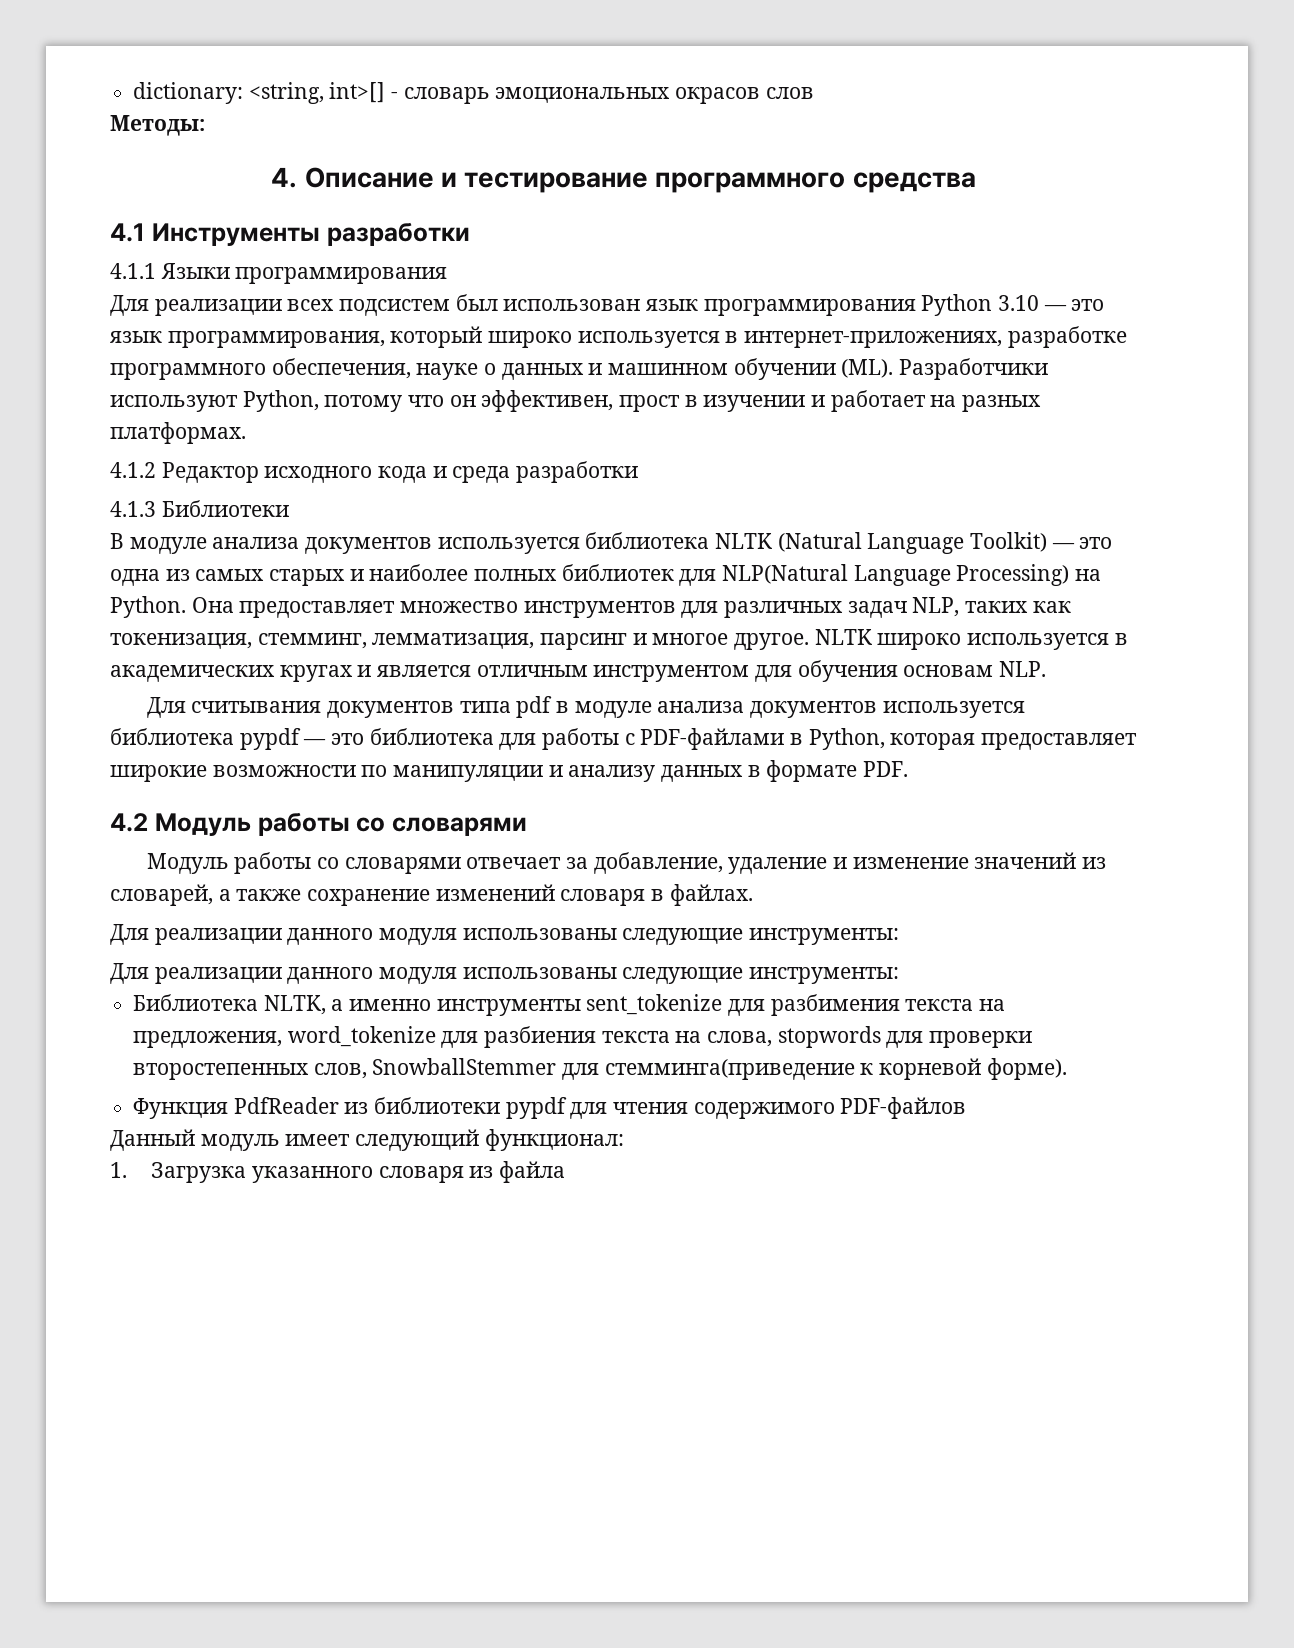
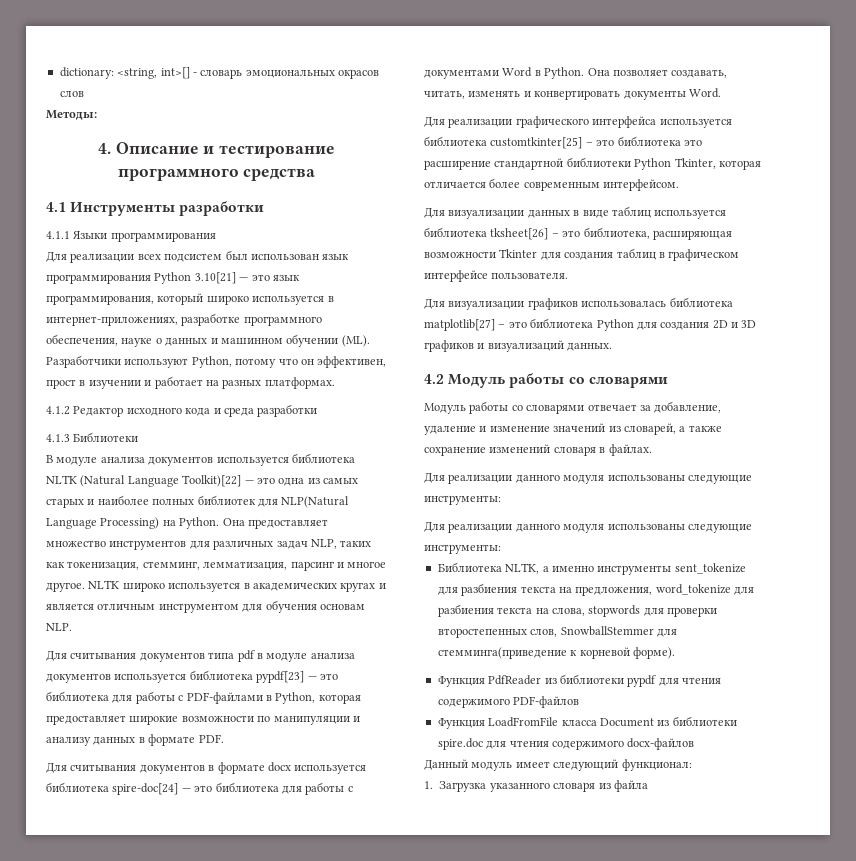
- Для реализации всех подсистем был использован язык программирования Python 3.10 — это язык программирования, который широко используется в интернет-приложениях, разработке программного обеспечения, науке о данных и машинном обучении (ML). Разработчики используют Python, потому что он эффективен, прост в изучении и работает на разных платформах.
+ Для реализации всех подсистем был использован язык программирования Python 3.10[21] — это язык программирования, который широко используется в интернет-приложениях, разработке программного обеспечения, науке о данных и машинном обучении (ML). Разработчики используют Python, потому что он эффективен, прост в изучении и работает на разных платформах.
- В модуле анализа документов используется библиотека NLTK (Natural Language Toolkit) — это одна из самых старых и наиболее полных библиотек для NLP(Natural Language Processing) на Python.
+ В модуле анализа документов используется библиотека NLTK (Natural Language Toolkit)[22] — это одна из самых старых и наиболее полных библиотек для NLP(Natural Language Processing) на Python.
- Для считывания документов типа pdf в модуле анализа документов используется библиотека pypdf — это библиотека для работы с PDF-файлами в Python, которая предоставляет широкие возможности по манипуляции и анализу данных в формате PDF.
+ Для считывания документов типа pdf в модуле анализа документов используется библиотека pypdf[23] — это библиотека для работы с PDF-файлами в Python, которая предоставляет широкие возможности по манипуляции и анализу данных в формате PDF.
+ Для считывания документов в формате docx используется библиотека spire-doc[24] — это библиотека для работы с документами Word в Python. Она позволяет создавать, читать, изменять и конвертировать документы Word.
+ Для реализации графического интерфейса используется библиотека customtkinter[25] – это библиотека это расширение стандартной библиотеки Python Tkinter, которая отличается более современным интерфейсом.
+ Для визуализации данных в виде таблиц используется библиотека tksheet[26] – это библиотека, расширяющая возможности Tkinter для создания таблиц в графическом интерфейсе пользователя.
+ Для визуализации графиков использовалась библиотека matplotlib[27] – это библиотека Python для создания 2D и 3D графиков и визуализаций данных.
- Библиотека NLTK, а именно инструменты sent_tokenize для разбимения текста на предложения, word_tokenize для разбиения текста на слова, stopwords для проверки второстепенных слов, SnowballStemmer для стемминга(приведение к корневой форме).
+ Библиотека NLTK, а именно инструменты sent_tokenize для разбиения текста на предложения, word_tokenize для разбиения текста на слова, stopwords для проверки второстепенных слов, SnowballStemmer для стемминга(приведение к корневой форме).
+ Функция LoadFromFile класса Document из библиотеки spire.doc для чтения содержимого docx-файлов

